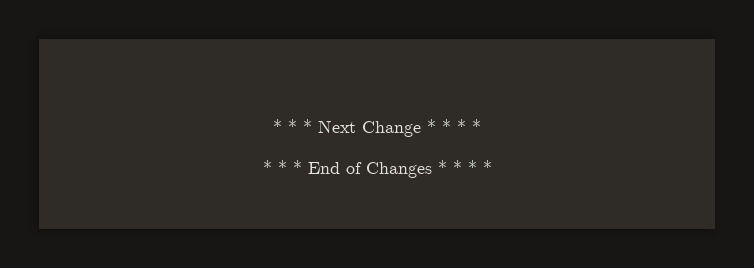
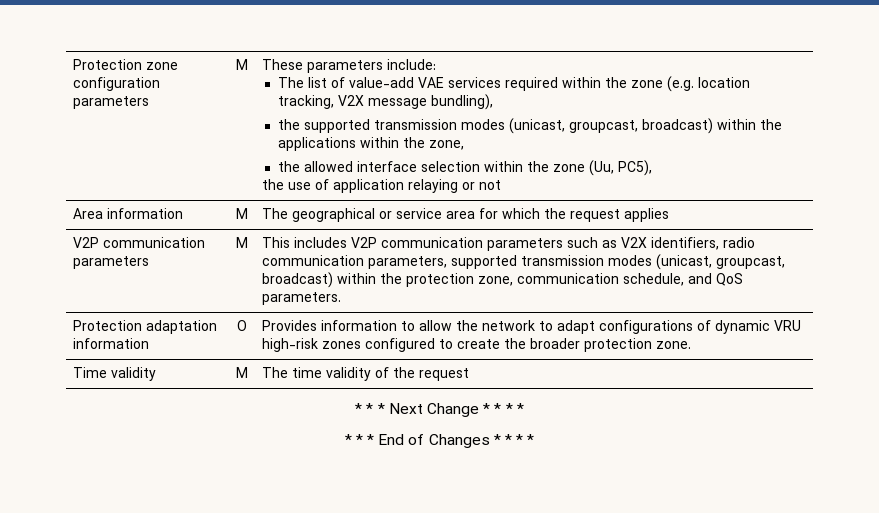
+ Protection zone configuration parameters | M | These parameters include:
+ The list of value-add VAE services required within the zone (e.g. location tracking, V2X message bundling),
+ the supported transmission modes (unicast, groupcast, broadcast) within the applications within the zone,
+ the allowed interface selection within the zone (Uu, PC5),
+ the use of application relaying or not
+ Area information | M | The geographical or service area for which the request applies
+ V2P communication parameters | M | This includes V2P communication parameters such as V2X identifiers, radio communication parameters, supported transmission modes (unicast, groupcast, broadcast) within the protection zone, communication schedule, and QoS parameters.
+ Protection adaptation information | O | Provides information to allow the network to adapt configurations of dynamic VRU high-risk zones configured to create the broader protection zone.
+ Time validity | M | The time validity of the request

